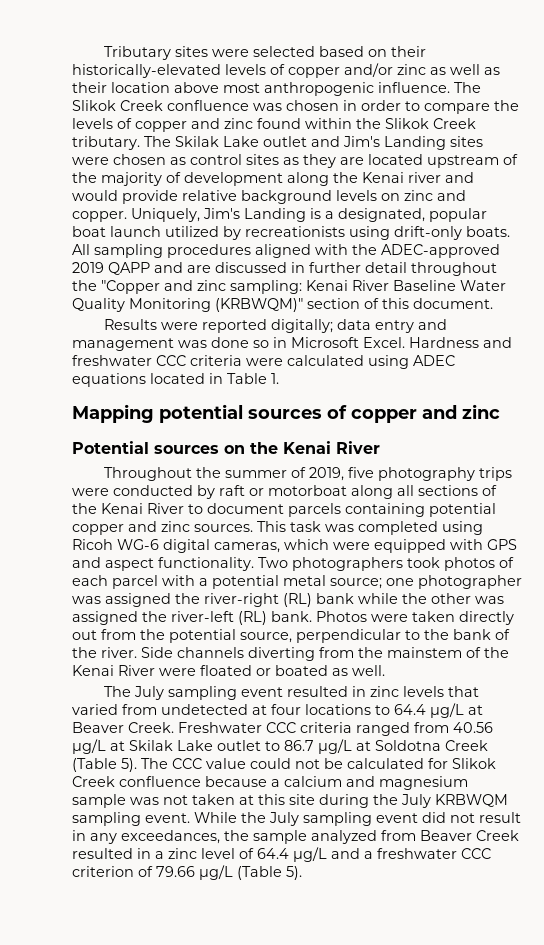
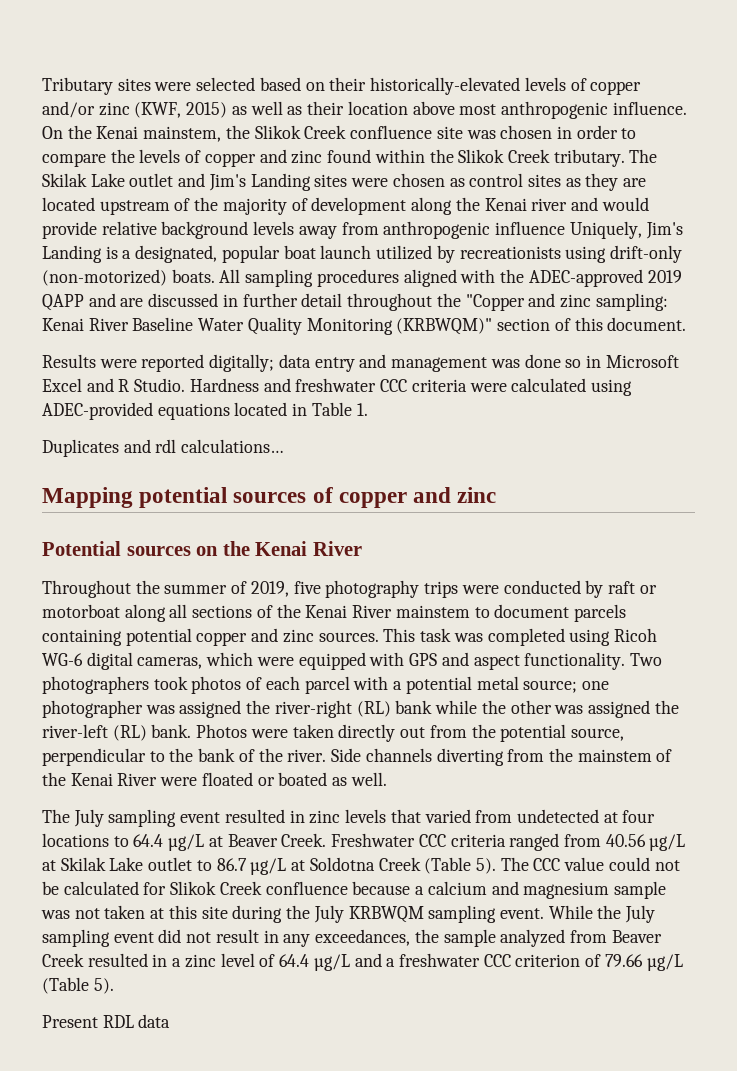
- Tributary sites were selected based on their historically-elevated levels of copper and/or zinc as well as their location above most anthropogenic influence.
+ Tributary sites were selected based on their historically-elevated levels of copper and/or zinc (KWF, 2015) as well as their location above most anthropogenic influence.
- The Slikok Creek confluence was chosen in order to compare the levels of copper and zinc found within the Slikok Creek tributary.
+ On the Kenai mainstem, the Slikok Creek confluence site was chosen in order to compare the levels of copper and zinc found within the Slikok Creek tributary.
- The Skilak Lake outlet and Jim's Landing sites were chosen as control sites as they are located upstream of the majority of development along the Kenai river and would provide relative background levels on zinc and copper. Uniquely, Jim's Landing is a designated, popular boat launch utilized by recreationists using drift-only boats.
+ The Skilak Lake outlet and Jim's Landing sites were chosen as control sites as they are located upstream of the majority of development along the Kenai river and would provide relative background levels away from anthropogenic influence Uniquely, Jim's Landing is a designated, popular boat launch utilized by recreationists using drift-only (non-motorized) boats.
- Results were reported digitally; data entry and management was done so in Microsoft Excel.
+ Results were reported digitally; data entry and management was done so in Microsoft Excel and R Studio.
- Hardness and freshwater CCC criteria were calculated using ADEC equations located in Table 1.
+ Hardness and freshwater CCC criteria were calculated using ADEC-provided equations located in Table 1.
+ Duplicates and rdl calculations…
- Throughout the summer of 2019, five photography trips were conducted by raft or motorboat along all sections of the Kenai River to document parcels containing potential copper and zinc sources.
+ Throughout the summer of 2019, five photography trips were conducted by raft or motorboat along all sections of the Kenai River mainstem to document parcels containing potential copper and zinc sources.
+ Present RDL data

